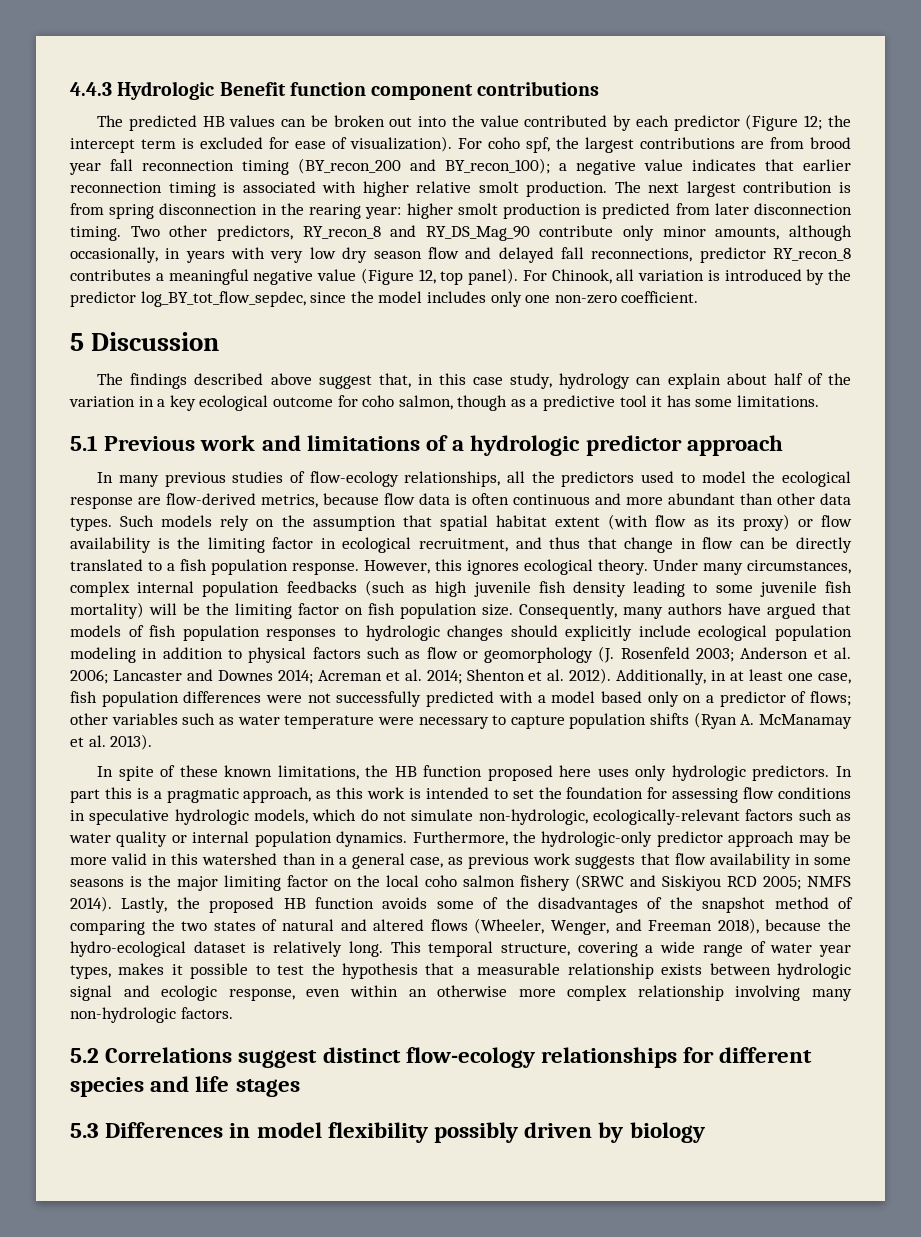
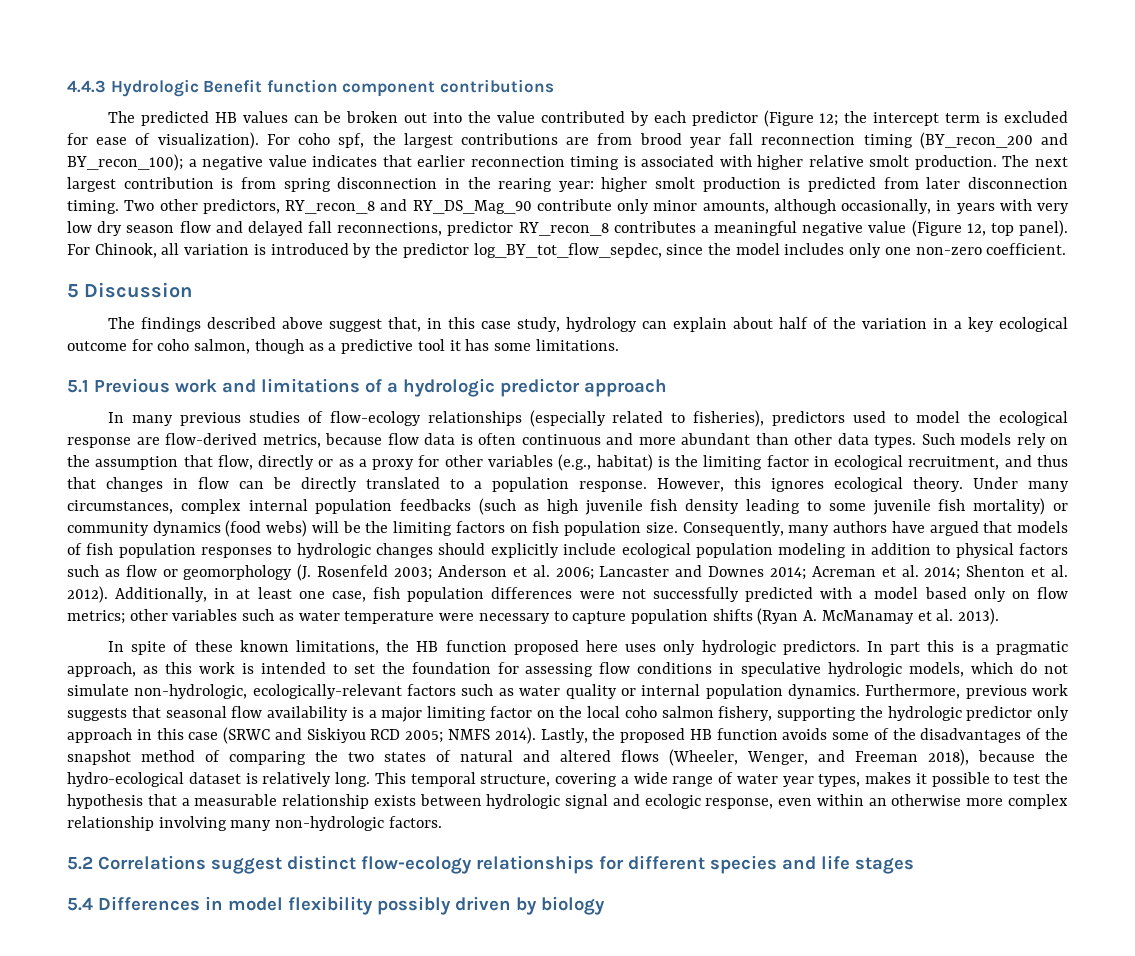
- In many previous studies of flow-ecology relationships, all the predictors used to model the ecological response are flow-derived metrics, because flow data is often continuous and more abundant than other data types.
+ In many previous studies of flow-ecology relationships (especially related to fisheries), predictors used to model the ecological response are flow-derived metrics, because flow data is often continuous and more abundant than other data types.
- Such models rely on the assumption that spatial habitat extent (with flow as its proxy) or flow availability is the limiting factor in ecological recruitment, and thus that change in flow can be directly translated to a fish population response.
+ Such models rely on the assumption that flow, directly or as a proxy for other variables (e.g., habitat) is the limiting factor in ecological recruitment, and thus that changes in flow can be directly translated to a population response.
- Under many circumstances, complex internal population feedbacks (such as high juvenile fish density leading to some juvenile fish mortality) will be the limiting factor on fish population size.
+ Under many circumstances, complex internal population feedbacks (such as high juvenile fish density leading to some juvenile fish mortality) or community dynamics (food webs) will be the limiting factors on fish population size.
- Additionally, in at least one case, fish population differences were not successfully predicted with a model based only on a predictor of flows; other variables such as water temperature were necessary to capture population shifts (Ryan A. McManamay et al. 2013).
+ Additionally, in at least one case, fish population differences were not successfully predicted with a model based only on flow metrics; other variables such as water temperature were necessary to capture population shifts (Ryan A. McManamay et al. 2013).
- Furthermore, the hydrologic-only predictor approach may be more valid in this watershed than in a general case, as previous work suggests that flow availability in some seasons is the major limiting factor on the local coho salmon fishery (SRWC and Siskiyou RCD 2005; NMFS 2014).
+ Furthermore, previous work suggests that seasonal flow availability is a major limiting factor on the local coho salmon fishery, supporting the hydrologic predictor only approach in this case (SRWC and Siskiyou RCD 2005; NMFS 2014).
- 5.3 Differences in model flexibility possibly driven by biology
+ 5.4 Differences in model flexibility possibly driven by biology

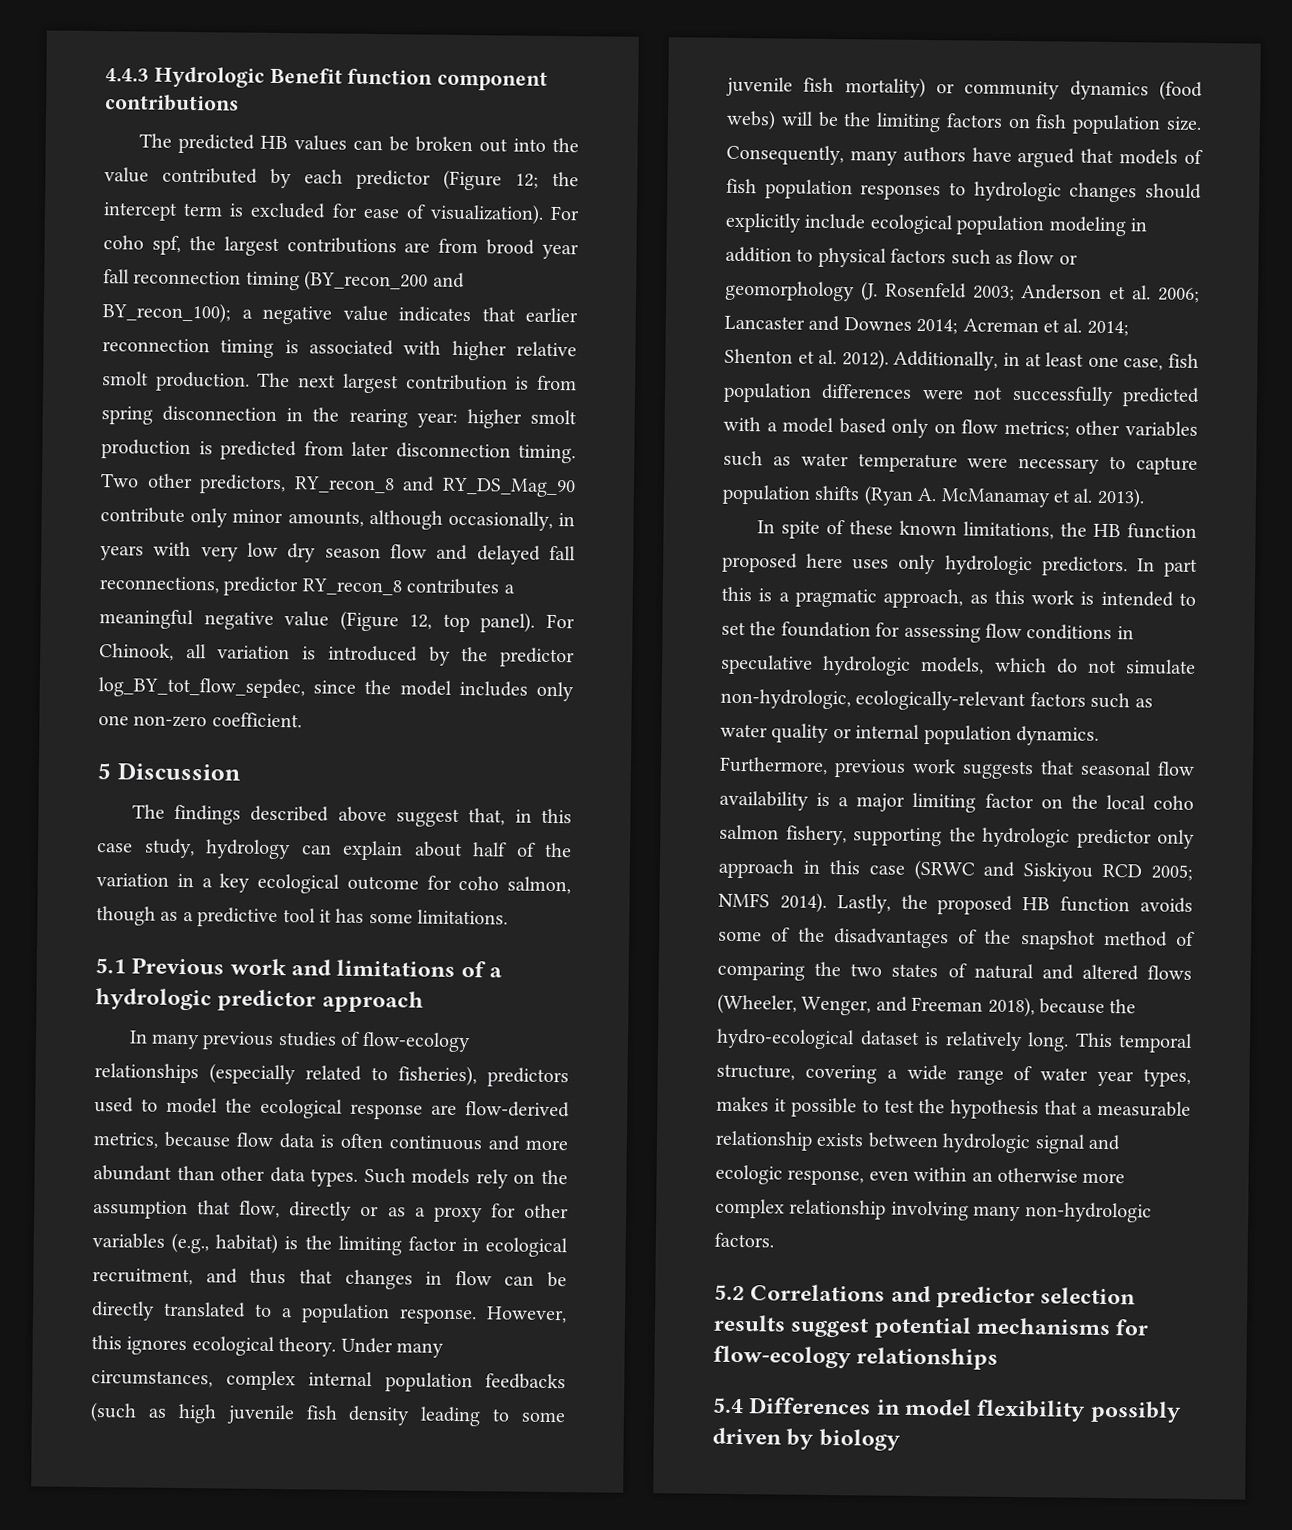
- 5.2 Correlations suggest distinct flow-ecology relationships for different species and life stages
+ 5.2 Correlations and predictor selection results suggest potential mechanisms for flow-ecology relationships

